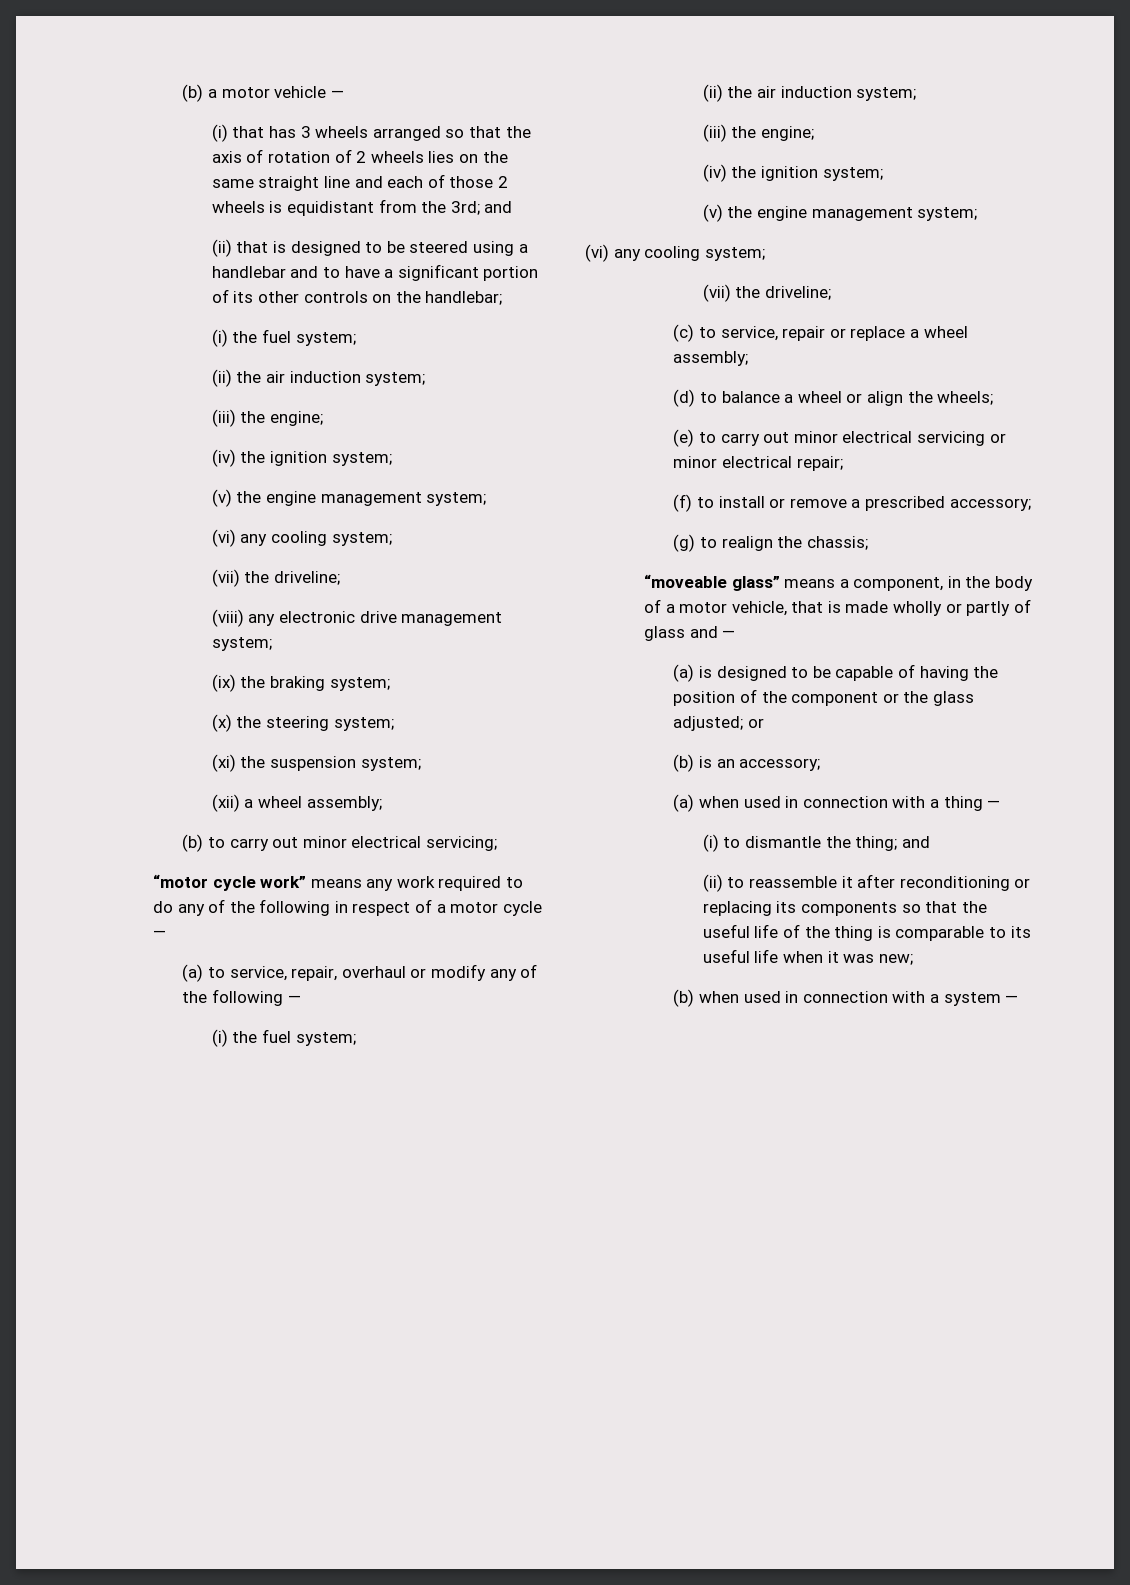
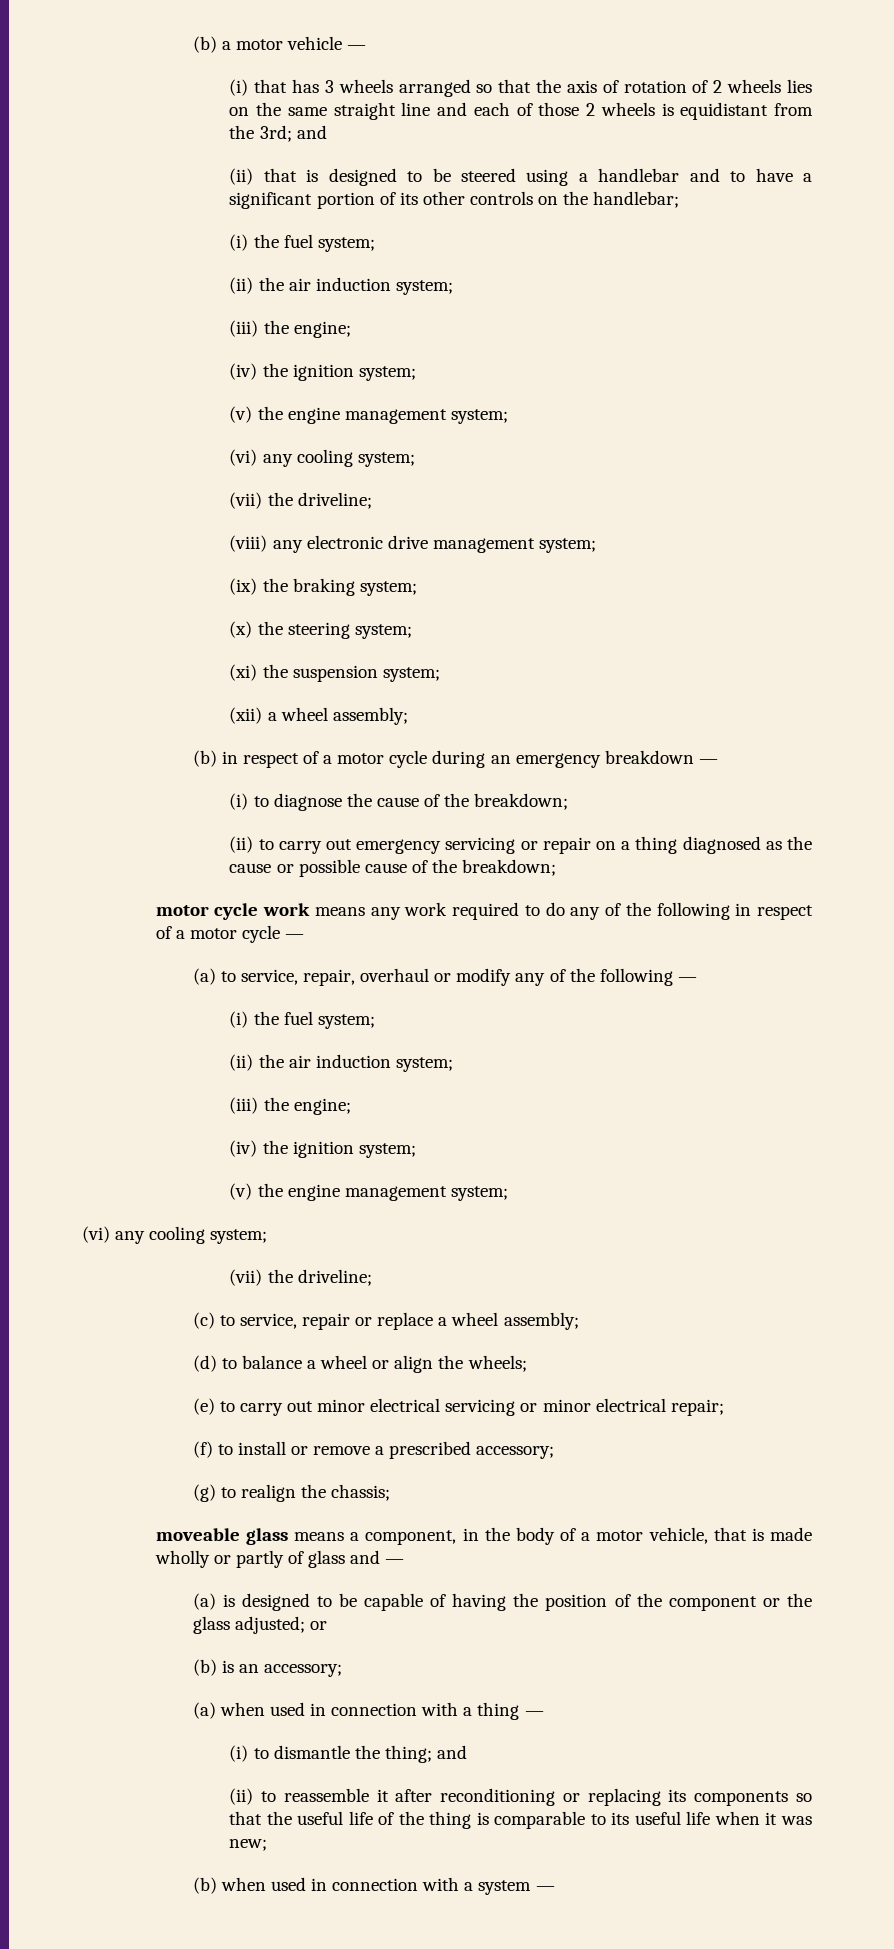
- (b) to carry out minor electrical servicing;
- “motor cycle work” means any work required to do any of the following in respect of a motor cycle —
+ (b) in respect of a motor cycle during an emergency breakdown —
+ (i) to diagnose the cause of the breakdown;
+ (ii) to carry out emergency servicing or repair on a thing diagnosed as the cause or possible cause of the breakdown;
+ motor cycle work means any work required to do any of the following in respect of a motor cycle —
- “moveable glass” means a component, in the body of a motor vehicle, that is made wholly or partly of glass and —
+ moveable glass means a component, in the body of a motor vehicle, that is made wholly or partly of glass and —

